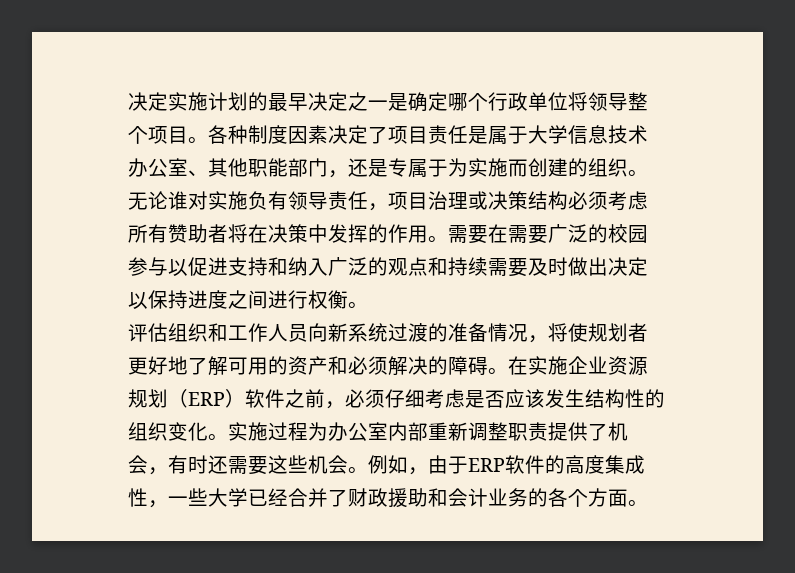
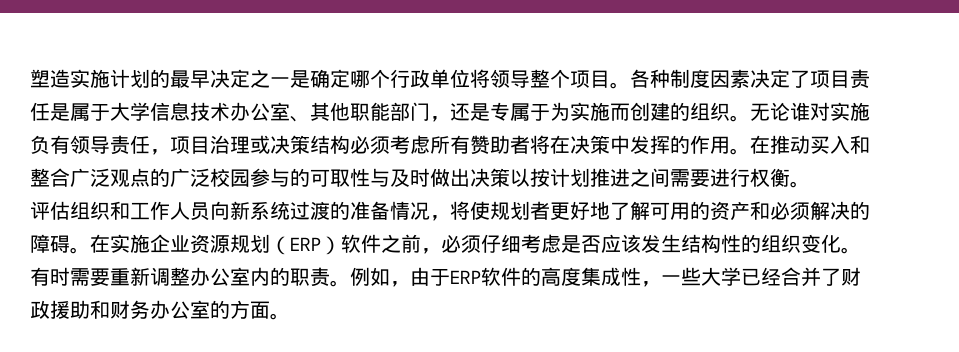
- 决定实施计划的最早决定之一是确定哪个行政单位将领导整个项目。
+ 塑造实施计划的最早决定之一是确定哪个行政单位将领导整个项目。
- 需要在需要广泛的校园参与以促进支持和纳入广泛的观点和持续需要及时做出决定以保持进度之间进行权衡。
+ 在推动买入和整合广泛观点的广泛校园参与的可取性与及时做出决策以按计划推进之间需要进行权衡。
- 实施过程为办公室内部重新调整职责提供了机会，有时还需要这些机会。
+ 有时需要重新调整办公室内的职责。
- 例如，由于ERP软件的高度集成性，一些大学已经合并了财政援助和会计业务的各个方面。
+ 例如，由于ERP软件的高度集成性，一些大学已经合并了财政援助和财务办公室的方面。

